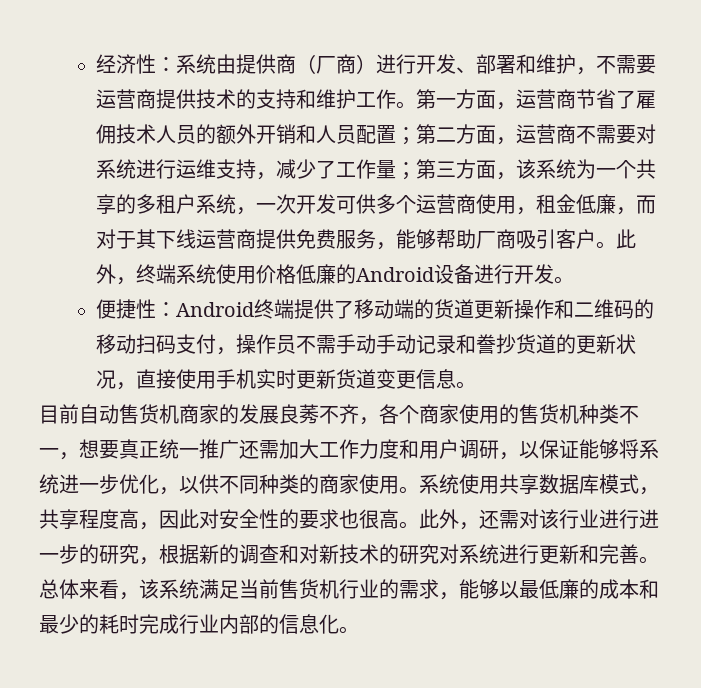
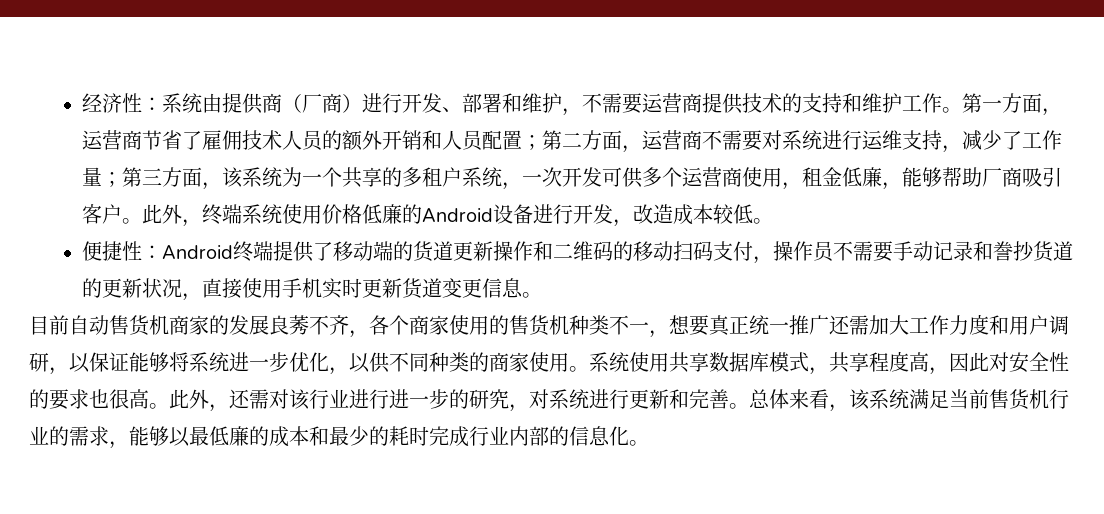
- 第一方面，运营商节省了雇佣技术人员的额外开销和人员配置；第二方面，运营商不需要对系统进行运维支持，减少了工作量；第三方面，该系统为一个共享的多租户系统，一次开发可供多个运营商使用，租金低廉，而对于其下线运营商提供免费服务，能够帮助厂商吸引客户。
+ 第一方面，运营商节省了雇佣技术人员的额外开销和人员配置；第二方面，运营商不需要对系统进行运维支持，减少了工作量；第三方面，该系统为一个共享的多租户系统，一次开发可供多个运营商使用，租金低廉，能够帮助厂商吸引客户。
- 此外，终端系统使用价格低廉的Android设备进行开发。
+ 此外，终端系统使用价格低廉的Android设备进行开发，改造成本较低。
- 便捷性：Android终端提供了移动端的货道更新操作和二维码的移动扫码支付，操作员不需手动手动记录和誊抄货道的更新状况，直接使用手机实时更新货道变更信息。
+ 便捷性：Android终端提供了移动端的货道更新操作和二维码的移动扫码支付，操作员不需要手动记录和誊抄货道的更新状况，直接使用手机实时更新货道变更信息。
- 此外，还需对该行业进行进一步的研究，根据新的调查和对新技术的研究对系统进行更新和完善。
+ 此外，还需对该行业进行进一步的研究，对系统进行更新和完善。

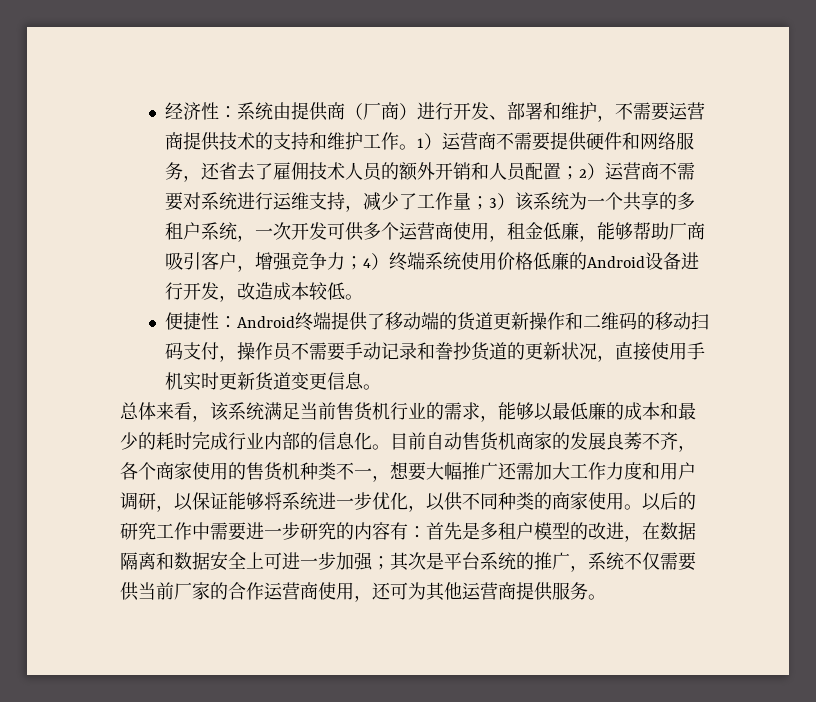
- 第一方面，运营商节省了雇佣技术人员的额外开销和人员配置；第二方面，运营商不需要对系统进行运维支持，减少了工作量；第三方面，该系统为一个共享的多租户系统，一次开发可供多个运营商使用，租金低廉，能够帮助厂商吸引客户。此外，终端系统使用价格低廉的Android设备进行开发，改造成本较低。
+ 1）运营商不需要提供硬件和网络服务，还省去了雇佣技术人员的额外开销和人员配置；2）运营商不需要对系统进行运维支持，减少了工作量；3）该系统为一个共享的多租户系统，一次开发可供多个运营商使用，租金低廉，能够帮助厂商吸引客户，增强竞争力；4）终端系统使用价格低廉的Android设备进行开发，改造成本较低。
- 目前自动售货机商家的发展良莠不齐，各个商家使用的售货机种类不一，想要真正统一推广还需加大工作力度和用户调研，以保证能够将系统进一步优化，以供不同种类的商家使用。系统使用共享数据库模式，共享程度高，因此对安全性的要求也很高。此外，还需对该行业进行进一步的研究，对系统进行更新和完善。
+ 目前自动售货机商家的发展良莠不齐，各个商家使用的售货机种类不一，想要大幅推广还需加大工作力度和用户调研，以保证能够将系统进一步优化，以供不同种类的商家使用。以后的研究工作中需要进一步研究的内容有：首先是多租户模型的改进，在数据隔离和数据安全上可进一步加强；其次是平台系统的推广，系统不仅需要供当前厂家的合作运营商使用，还可为其他运营商提供服务。

